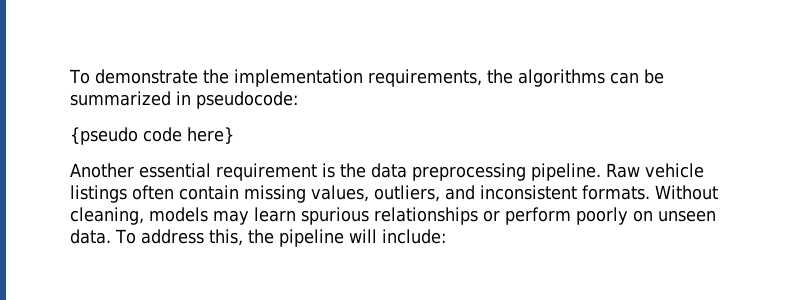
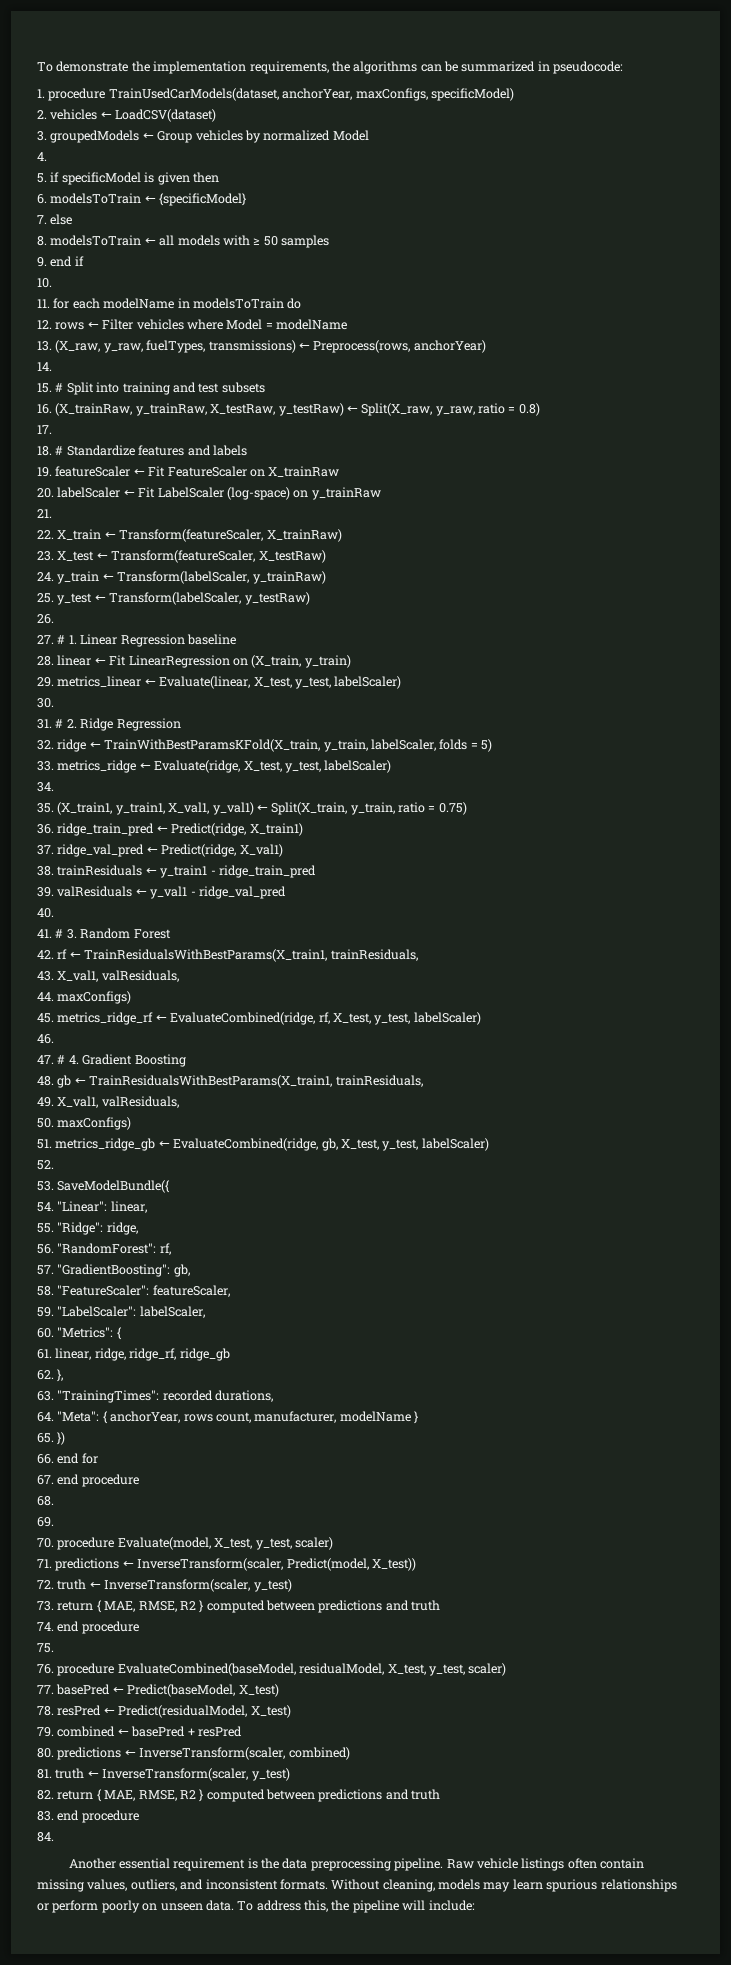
- {pseudo code here}
+ 1. procedure TrainUsedCarModels(dataset, anchorYear, maxConfigs, specificModel)
+ 2. vehicles ← LoadCSV(dataset)
+ 3. groupedModels ← Group vehicles by normalized Model
+ 4.
+ 5. if specificModel is given then
+ 6. modelsToTrain ← {specificModel}
+ 7. else
+ 8. modelsToTrain ← all models with ≥ 50 samples
+ 9. end if
+ 10.
+ 11. for each modelName in modelsToTrain do
+ 12. rows ← Filter vehicles where Model = modelName
+ 13. (X_raw, y_raw, fuelTypes, transmissions) ← Preprocess(rows, anchorYear)
+ 14.
+ 15. # Split into training and test subsets
+ 16. (X_trainRaw, y_trainRaw, X_testRaw, y_testRaw) ← Split(X_raw, y_raw, ratio = 0.8)
+ 17.
+ 18. # Standardize features and labels
+ 19. featureScaler ← Fit FeatureScaler on X_trainRaw
+ 20. labelScaler ← Fit LabelScaler (log-space) on y_trainRaw
+ 21.
+ 22. X_train ← Transform(featureScaler, X_trainRaw)
+ 23. X_test ← Transform(featureScaler, X_testRaw)
+ 24. y_train ← Transform(labelScaler, y_trainRaw)
+ 25. y_test ← Transform(labelScaler, y_testRaw)
+ 26.
+ 27. # 1. Linear Regression baseline
+ 28. linear ← Fit LinearRegression on (X_train, y_train)
+ 29. metrics_linear ← Evaluate(linear, X_test, y_test, labelScaler)
+ 30.
+ 31. # 2. Ridge Regression
+ 32. ridge ← TrainWithBestParamsKFold(X_train, y_train, labelScaler, folds = 5)
+ 33. metrics_ridge ← Evaluate(ridge, X_test, y_test, labelScaler)
+ 34.
+ 35. (X_train1, y_train1, X_val1, y_val1) ← Split(X_train, y_train, ratio = 0.75)
+ 36. ridge_train_pred ← Predict(ridge, X_train1)
+ 37. ridge_val_pred ← Predict(ridge, X_val1)
+ 38. trainResiduals ← y_train1 - ridge_train_pred
+ 39. valResiduals ← y_val1 - ridge_val_pred
+ 40.
+ 41. # 3. Random Forest
+ 42. rf ← TrainResidualsWithBestParams(X_train1, trainResiduals,
+ 43. X_val1, valResiduals,
+ 44. maxConfigs)
+ 45. metrics_ridge_rf ← EvaluateCombined(ridge, rf, X_test, y_test, labelScaler)
+ 46.
+ 47. # 4. Gradient Boosting
+ 48. gb ← TrainResidualsWithBestParams(X_train1, trainResiduals,
+ 49. X_val1, valResiduals,
+ 50. maxConfigs)
+ 51. metrics_ridge_gb ← EvaluateCombined(ridge, gb, X_test, y_test, labelScaler)
+ 52.
+ 53. SaveModelBundle({
+ 54. "Linear": linear,
+ 55. "Ridge": ridge,
+ 56. "RandomForest": rf,
+ 57. "GradientBoosting": gb,
+ 58. "FeatureScaler": featureScaler,
+ 59. "LabelScaler": labelScaler,
+ 60. "Metrics": {
+ 61. linear, ridge, ridge_rf, ridge_gb
+ 62. },
+ 63. "TrainingTimes": recorded durations,
+ 64. "Meta": { anchorYear, rows count, manufacturer, modelName }
+ 65. })
+ 66. end for
+ 67. end procedure
+ 68.
+ 69.
+ 70. procedure Evaluate(model, X_test, y_test, scaler)
+ 71. predictions ← InverseTransform(scaler, Predict(model, X_test))
+ 72. truth ← InverseTransform(scaler, y_test)
+ 73. return { MAE, RMSE, R2 } computed between predictions and truth
+ 74. end procedure
+ 75.
+ 76. procedure EvaluateCombined(baseModel, residualModel, X_test, y_test, scaler)
+ 77. basePred ← Predict(baseModel, X_test)
+ 78. resPred ← Predict(residualModel, X_test)
+ 79. combined ← basePred + resPred
+ 80. predictions ← InverseTransform(scaler, combined)
+ 81. truth ← InverseTransform(scaler, y_test)
+ 82. return { MAE, RMSE, R2 } computed between predictions and truth
+ 83. end procedure
+ 84.

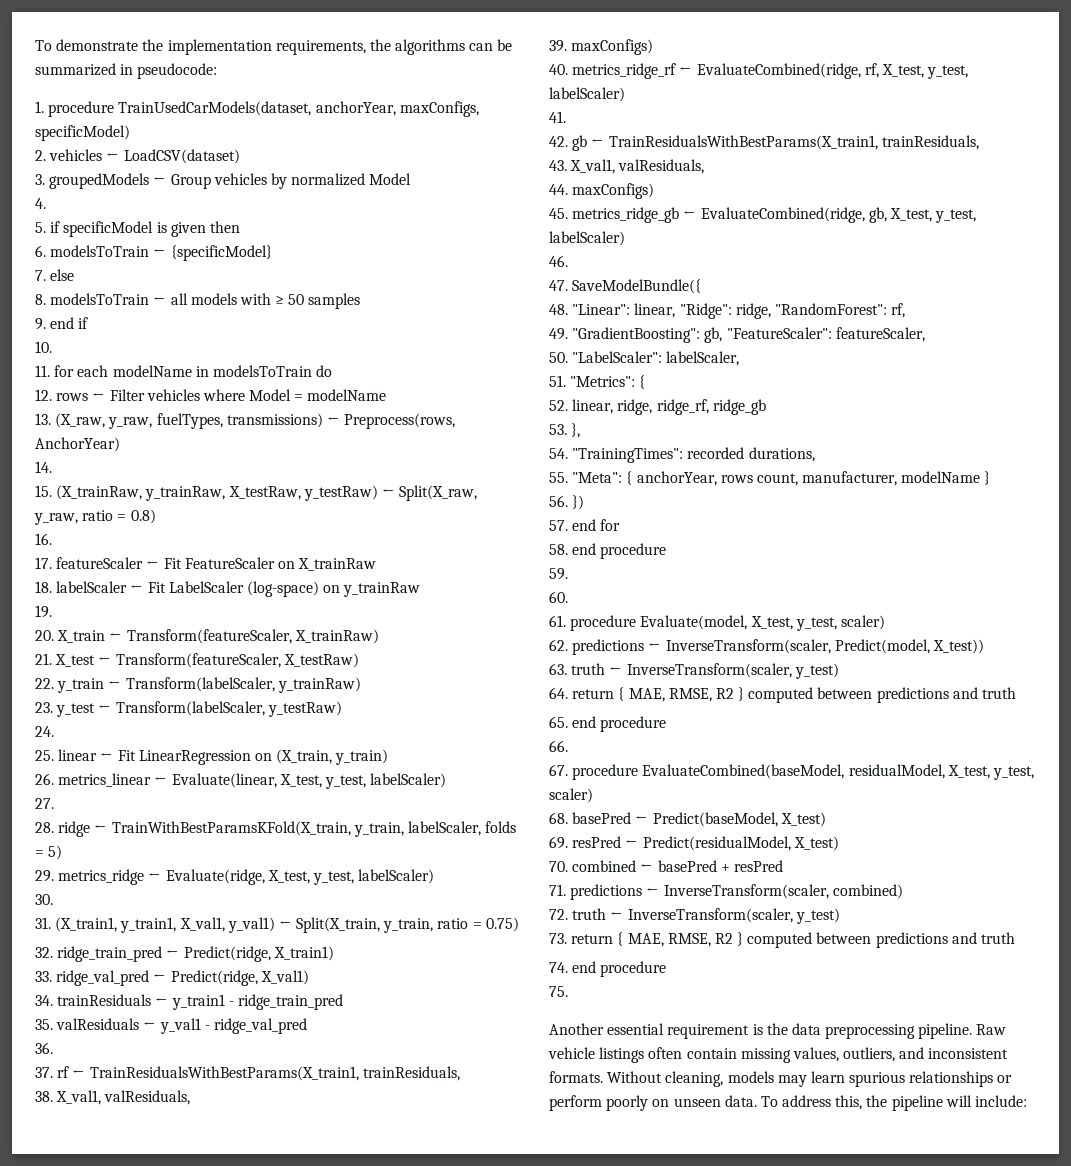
- 13. (X_raw, y_raw, fuelTypes, transmissions) ← Preprocess(rows, anchorYear)
+ 13. (X_raw, y_raw, fuelTypes, transmissions) ← Preprocess(rows, AnchorYear)
- 15. # Split into training and test subsets
- 16. (X_trainRaw, y_trainRaw, X_testRaw, y_testRaw) ← Split(X_raw, y_raw, ratio = 0.8)
+ 15. (X_trainRaw, y_trainRaw, X_testRaw, y_testRaw) ← Split(X_raw, y_raw, ratio = 0.8)
+ 16.
- 17.
- 18. # Standardize features and labels
- 19. featureScaler ← Fit FeatureScaler on X_trainRaw
+ 17. featureScaler ← Fit FeatureScaler on X_trainRaw
- 20. labelScaler ← Fit LabelScaler (log-space) on y_trainRaw
+ 18. labelScaler ← Fit LabelScaler (log-space) on y_trainRaw
- 21.
- 22. X_train ← Transform(featureScaler, X_trainRaw)
+ 19.
+ 20. X_train ← Transform(featureScaler, X_trainRaw)
- 23. X_test ← Transform(featureScaler, X_testRaw)
+ 21. X_test ← Transform(featureScaler, X_testRaw)
- 24. y_train ← Transform(labelScaler, y_trainRaw)
+ 22. y_train ← Transform(labelScaler, y_trainRaw)
- 25. y_test ← Transform(labelScaler, y_testRaw)
+ 23. y_test ← Transform(labelScaler, y_testRaw)
- 26.
- 27. # 1. Linear Regression baseline
- 28. linear ← Fit LinearRegression on (X_train, y_train)
+ 24.
+ 25. linear ← Fit LinearRegression on (X_train, y_train)
- 29. metrics_linear ← Evaluate(linear, X_test, y_test, labelScaler)
+ 26. metrics_linear ← Evaluate(linear, X_test, y_test, labelScaler)
- 30.
- 31. # 2. Ridge Regression
- 32. ridge ← TrainWithBestParamsKFold(X_train, y_train, labelScaler, folds = 5)
+ 27.
+ 28. ridge ← TrainWithBestParamsKFold(X_train, y_train, labelScaler, folds = 5)
- 33. metrics_ridge ← Evaluate(ridge, X_test, y_test, labelScaler)
+ 29. metrics_ridge ← Evaluate(ridge, X_test, y_test, labelScaler)
- 34.
- 35. (X_train1, y_train1, X_val1, y_val1) ← Split(X_train, y_train, ratio = 0.75)
+ 30.
+ 31. (X_train1, y_train1, X_val1, y_val1) ← Split(X_train, y_train, ratio = 0.75)
- 36. ridge_train_pred ← Predict(ridge, X_train1)
+ 32. ridge_train_pred ← Predict(ridge, X_train1)
- 37. ridge_val_pred ← Predict(ridge, X_val1)
+ 33. ridge_val_pred ← Predict(ridge, X_val1)
- 38. trainResiduals ← y_train1 - ridge_train_pred
+ 34. trainResiduals ← y_train1 - ridge_train_pred
- 39. valResiduals ← y_val1 - ridge_val_pred
+ 35. valResiduals ← y_val1 - ridge_val_pred
- 40.
- 41. # 3. Random Forest
+ 36.
+ 37. rf ← TrainResidualsWithBestParams(X_train1, trainResiduals,
+ 38. X_val1, valResiduals,
+ 39. maxConfigs)
+ 40. metrics_ridge_rf ← EvaluateCombined(ridge, rf, X_test, y_test, labelScaler)
+ 41.
- 42. rf ← TrainResidualsWithBestParams(X_train1, trainResiduals,
+ 42. gb ← TrainResidualsWithBestParams(X_train1, trainResiduals,
- 45. metrics_ridge_rf ← EvaluateCombined(ridge, rf, X_test, y_test, labelScaler)
- 46.
- 47. # 4. Gradient Boosting
- 48. gb ← TrainResidualsWithBestParams(X_train1, trainResiduals,
- 49. X_val1, valResiduals,
- 50. maxConfigs)
- 51. metrics_ridge_gb ← EvaluateCombined(ridge, gb, X_test, y_test, labelScaler)
+ 45. metrics_ridge_gb ← EvaluateCombined(ridge, gb, X_test, y_test, labelScaler)
- 52.
- 53. SaveModelBundle({
+ 46.
+ 47. SaveModelBundle({
- 54. "Linear": linear,
- 55. "Ridge": ridge,
- 56. "RandomForest": rf,
+ 48. "Linear": linear, "Ridge": ridge, "RandomForest": rf,
- 57. "GradientBoosting": gb,
- 58. "FeatureScaler": featureScaler,
+ 49. "GradientBoosting": gb, "FeatureScaler": featureScaler,
- 59. "LabelScaler": labelScaler,
+ 50. "LabelScaler": labelScaler,
- 60. "Metrics": {
+ 51. "Metrics": {
- 61. linear, ridge, ridge_rf, ridge_gb
+ 52. linear, ridge, ridge_rf, ridge_gb
- 62. },
+ 53. },
- 63. "TrainingTimes": recorded durations,
+ 54. "TrainingTimes": recorded durations,
- 64. "Meta": { anchorYear, rows count, manufacturer, modelName }
+ 55. "Meta": { anchorYear, rows count, manufacturer, modelName }
- 65. })
+ 56. })
- 66. end for
+ 57. end for
- 67. end procedure
- 68.
- 69.
- 70. procedure Evaluate(model, X_test, y_test, scaler)
+ 58. end procedure
+ 59.
+ 60.
+ 61. procedure Evaluate(model, X_test, y_test, scaler)
- 71. predictions ← InverseTransform(scaler, Predict(model, X_test))
+ 62. predictions ← InverseTransform(scaler, Predict(model, X_test))
+ 63. truth ← InverseTransform(scaler, y_test)
+ 64. return { MAE, RMSE, R2 } computed between predictions and truth
+ 65. end procedure
+ 66.
+ 67. procedure EvaluateCombined(baseModel, residualModel, X_test, y_test, scaler)
+ 68. basePred ← Predict(baseModel, X_test)
+ 69. resPred ← Predict(residualModel, X_test)
+ 70. combined ← basePred + resPred
+ 71. predictions ← InverseTransform(scaler, combined)
- 76. procedure EvaluateCombined(baseModel, residualModel, X_test, y_test, scaler)
- 77. basePred ← Predict(baseModel, X_test)
- 78. resPred ← Predict(residualModel, X_test)
- 79. combined ← basePred + resPred
- 80. predictions ← InverseTransform(scaler, combined)
- 81. truth ← InverseTransform(scaler, y_test)
- 82. return { MAE, RMSE, R2 } computed between predictions and truth
- 83. end procedure
- 84.

